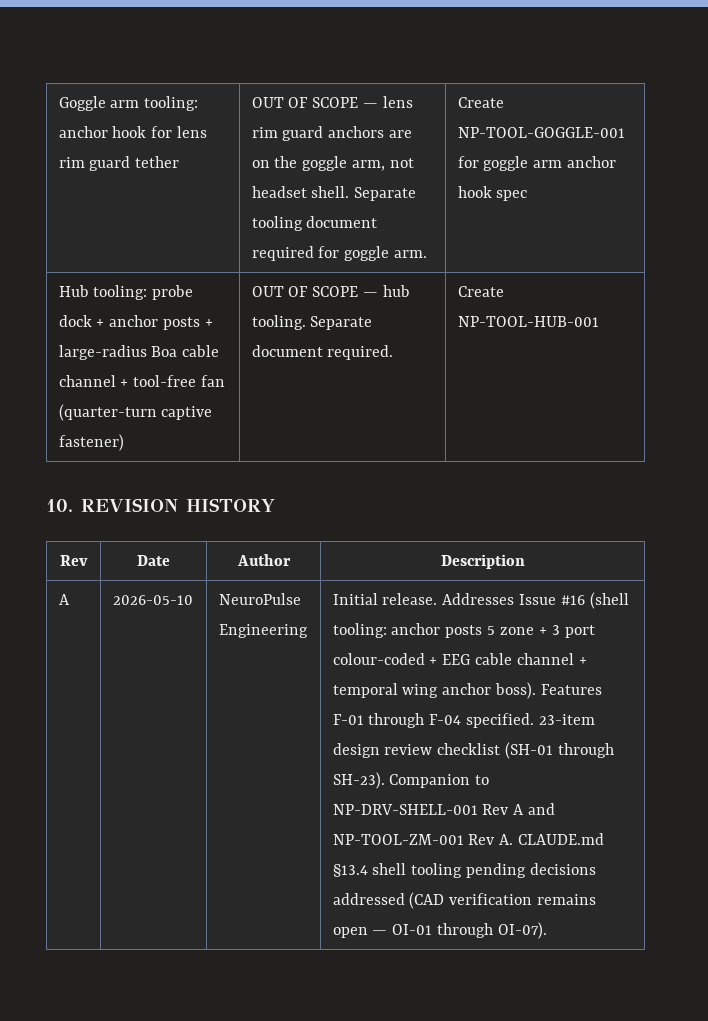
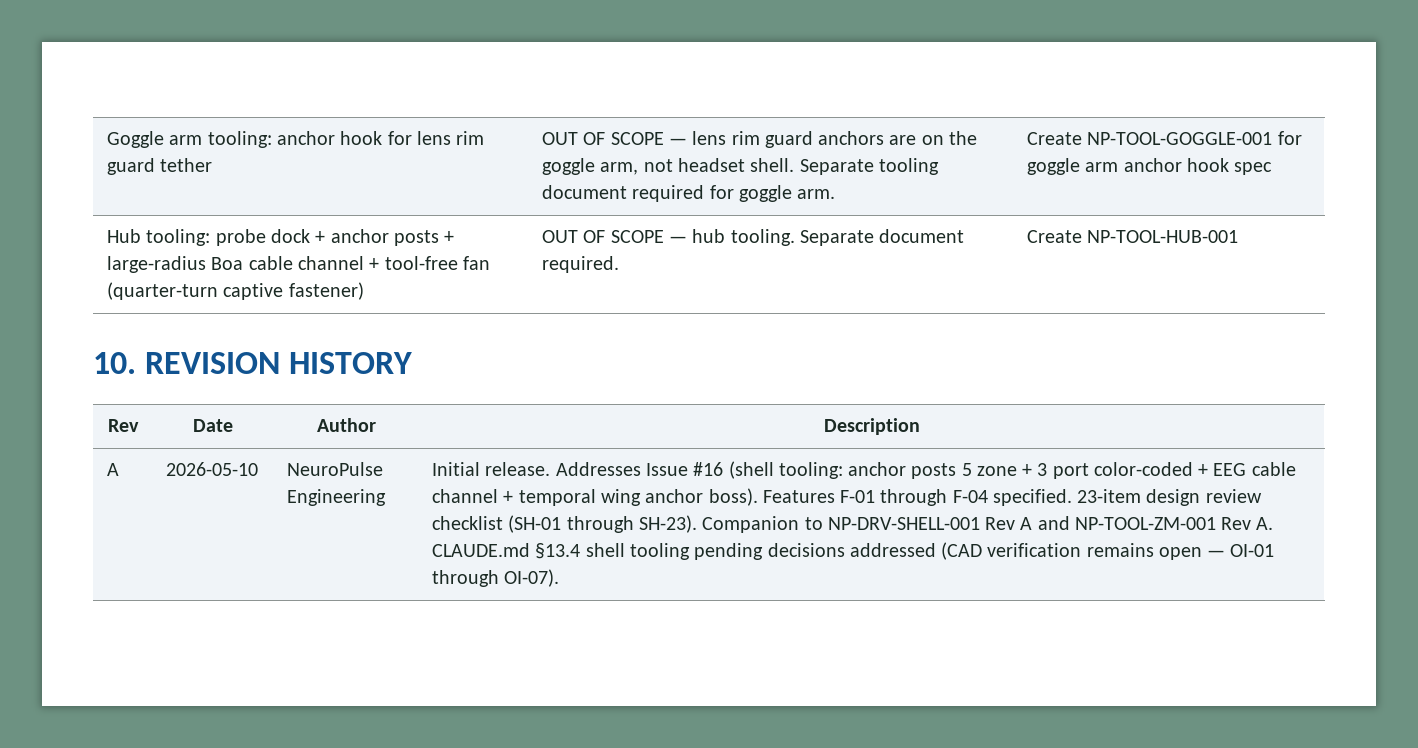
- Addresses Issue #16 (shell tooling: anchor posts 5 zone + 3 port colour-coded + EEG cable channel + temporal wing anchor boss).
+ Addresses Issue #16 (shell tooling: anchor posts 5 zone + 3 port color-coded + EEG cable channel + temporal wing anchor boss).

